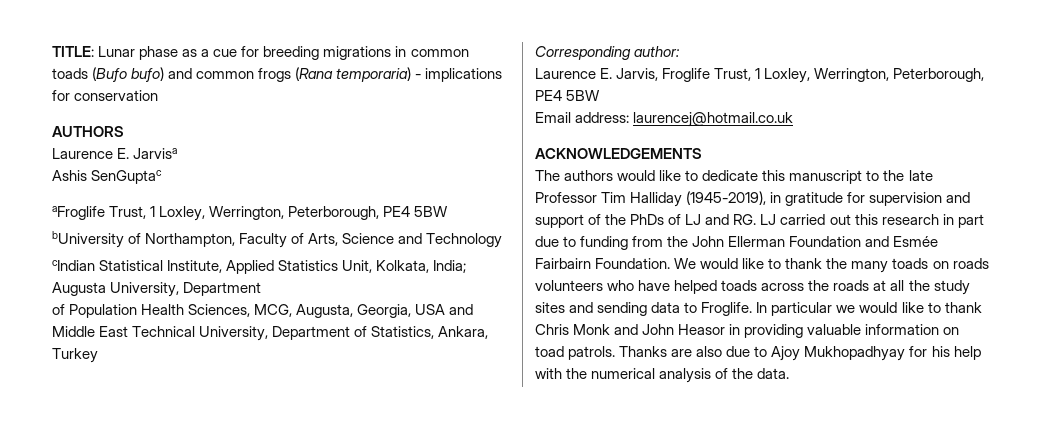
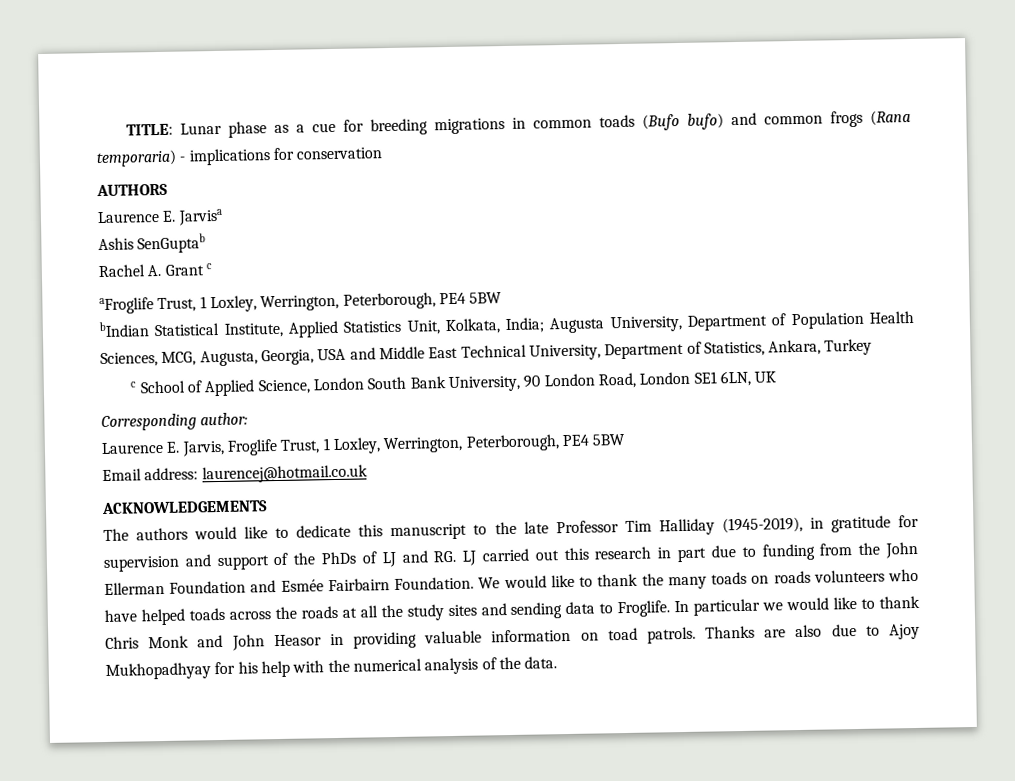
- Ashis SenGuptac
+ Ashis SenGuptab
+ Rachel A. Grant c
- bUniversity of Northampton, Faculty of Arts, Science and Technology
- cIndian Statistical Institute, Applied Statistics Unit, Kolkata, India; Augusta University, Department
- of Population Health Sciences, MCG, Augusta, Georgia, USA and Middle East Technical University, Department of Statistics, Ankara, Turkey
+ bIndian Statistical Institute, Applied Statistics Unit, Kolkata, India; Augusta University, Department of Population Health Sciences, MCG, Augusta, Georgia, USA and Middle East Technical University, Department of Statistics, Ankara, Turkey
+ c School of Applied Science, London South Bank University, 90 London Road, London SE1 6LN, UK

